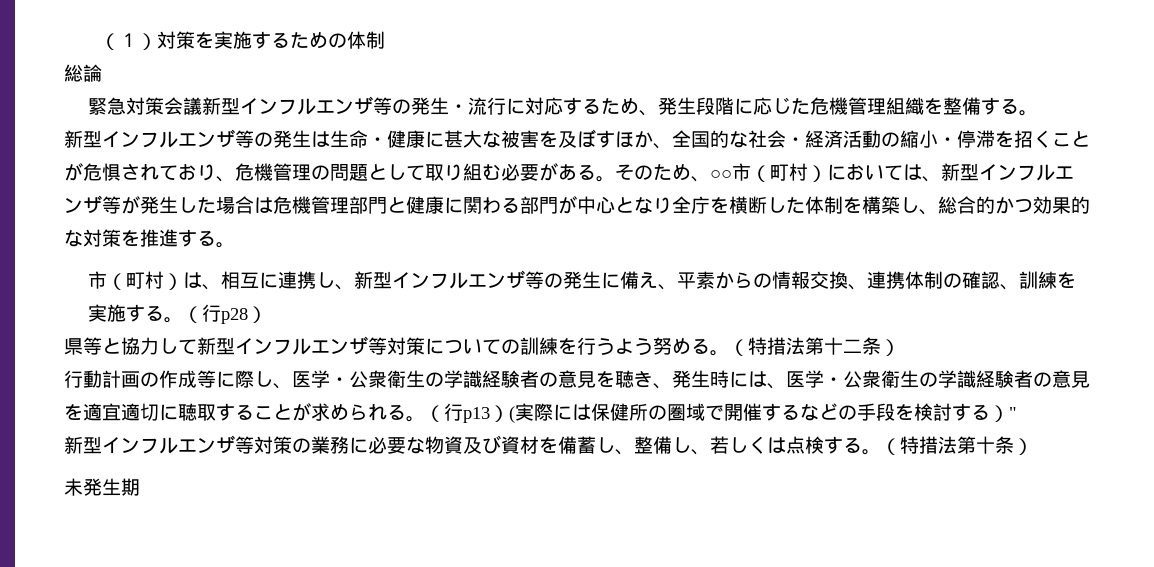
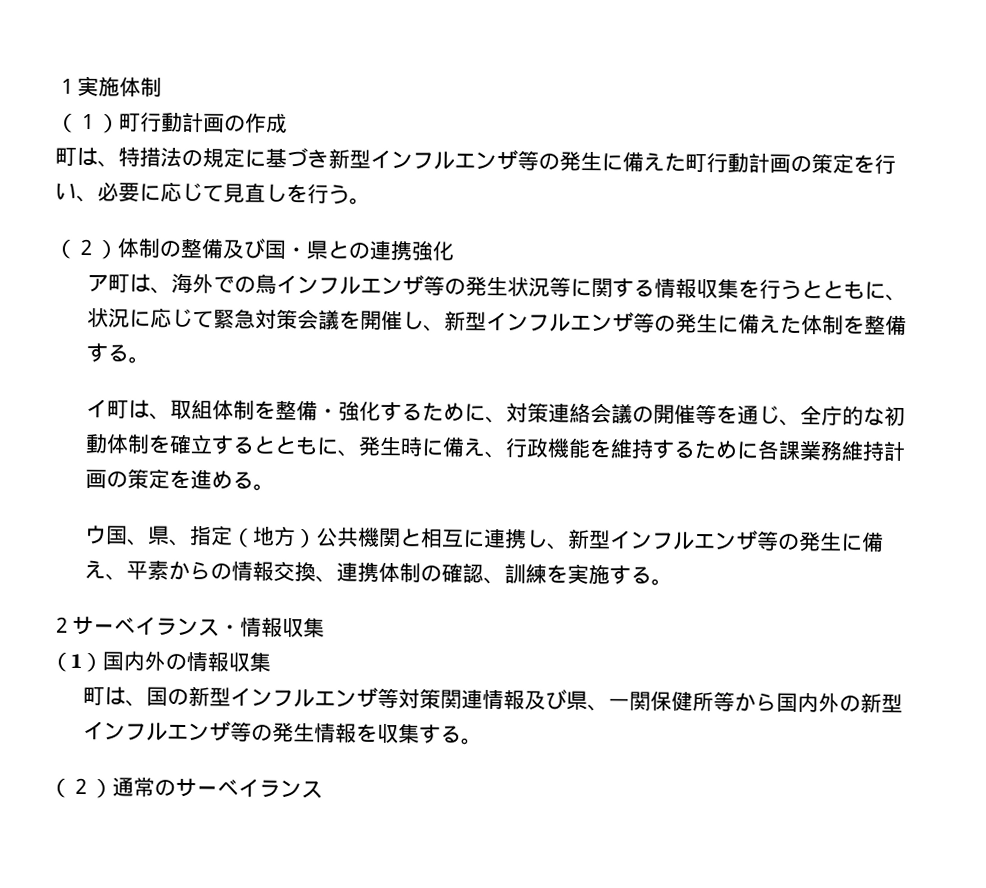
- （１）対策を実施するための体制
- 総論
- 緊急対策会議新型インフルエンザ等の発生・流行に対応するため、発生段階に応じた危機管理組織を整備する。
- 新型インフルエンザ等の発生は生命・健康に甚大な被害を及ぼすほか、全国的な社会・経済活動の縮小・停滞を招くことが危惧されており、危機管理の問題として取り組む必要がある。そのため、○○市（町村）においては、新型インフルエンザ等が発生した場合は危機管理部門と健康に関わる部門が中心となり全庁を横断した体制を構築し、総合的かつ効果的な対策を推進する。
- 市（町村）は、相互に連携し、新型インフルエンザ等の発生に備え、平素からの情報交換、連携体制の確認、訓練を実施する。（行p28）
- 県等と協力して新型インフルエンザ等対策についての訓練を行うよう努める。（特措法第十二条）
- 行動計画の作成等に際し、医学・公衆衛生の学識経験者の意見を聴き、発生時には、医学・公衆衛生の学識経験者の意見を適宜適切に聴取することが求められる。（行p13）(実際には保健所の圏域で開催するなどの手段を検討する）"
- 新型インフルエンザ等対策の業務に必要な物資及び資材を備蓄し、整備し、若しくは点検する。（特措法第十条）
- 未発生期
+ １実施体制
+ （１）町行動計画の作成
+ 町は、特措法の規定に基づき新型インフルエンザ等の発生に備えた町行動計画の策定を行い、必要に応じて見直しを行う。
+ （２）体制の整備及び国・県との連携強化
+ ア町は、海外での鳥インフルエンザ等の発生状況等に関する情報収集を行うとともに、状況に応じて緊急対策会議を開催し、新型インフルエンザ等の発生に備えた体制を整備する。
+ イ町は、取組体制を整備・強化するために、対策連絡会議の開催等を通じ、全庁的な初動体制を確立するとともに、発生時に備え、行政機能を維持するために各課業務維持計画の策定を進める。
+ ウ国、県、指定（地方）公共機関と相互に連携し、新型インフルエンザ等の発生に備え、平素からの情報交換、連携体制の確認、訓練を実施する。
+ ２サーベイランス・情報収集
+ （1）国内外の情報収集
+ 町は、国の新型インフルエンザ等対策関連情報及び県、一関保健所等から国内外の新型インフルエンザ等の発生情報を収集する。
+ （２）通常のサーベイランス

